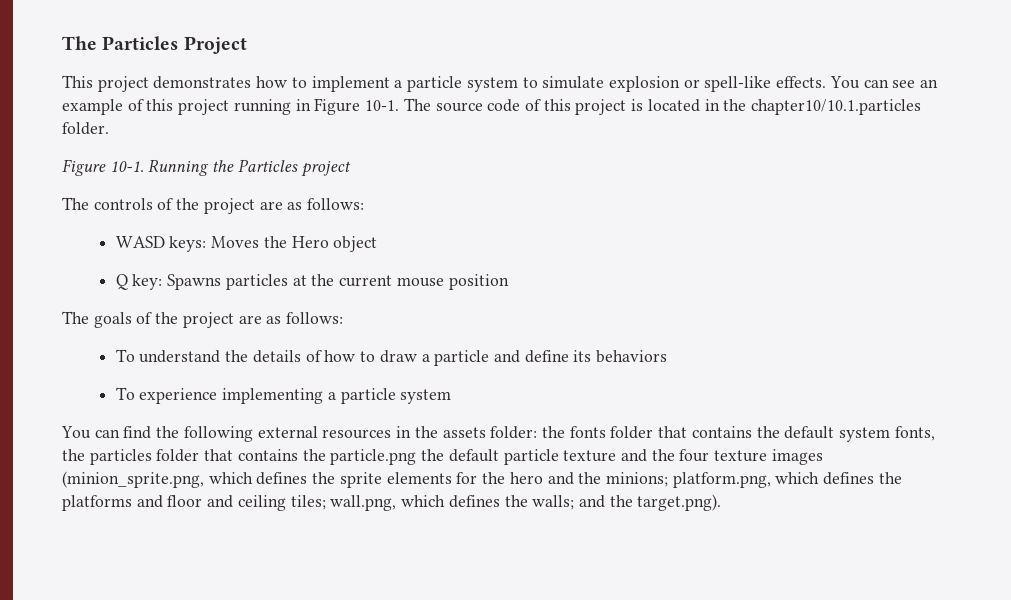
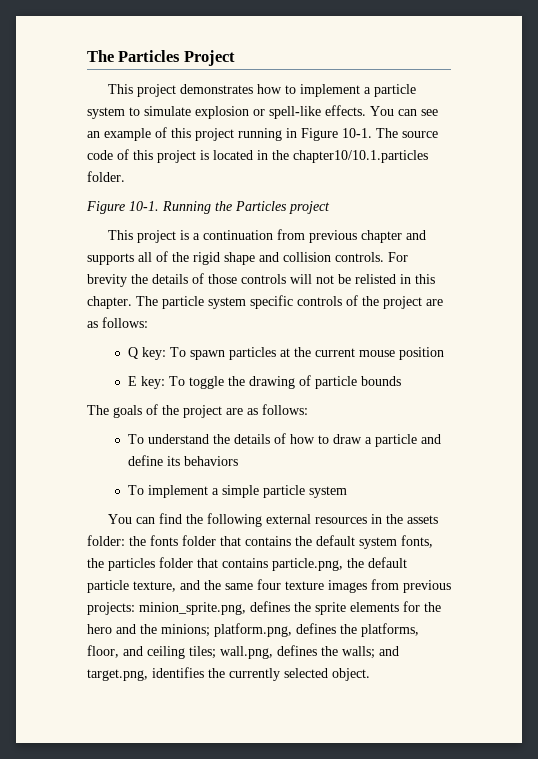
- The controls of the project are as follows:
+ This project is a continuation from previous chapter and supports all of the rigid shape and collision controls. For brevity the details of those controls will not be relisted in this chapter. The particle system specific controls of the project are as follows:
- WASD keys: Moves the Hero object
- Q key: Spawns particles at the current mouse position
+ Q key: To spawn particles at the current mouse position
+ E key: To toggle the drawing of particle bounds
- To experience implementing a particle system
+ To implement a simple particle system
- You can find the following external resources in the assets folder: the fonts folder that contains the default system fonts, the particles folder that contains the particle.png the default particle texture and the four texture images (minion_sprite.png, which defines the sprite elements for the hero and the minions; platform.png, which defines the platforms and floor and ceiling tiles; wall.png, which defines the walls; and the target.png).
+ You can find the following external resources in the assets folder: the fonts folder that contains the default system fonts, the particles folder that contains particle.png, the default particle texture, and the same four texture images from previous projects: minion_sprite.png, defines the sprite elements for the hero and the minions; platform.png, defines the platforms, floor, and ceiling tiles; wall.png, defines the walls; and target.png, identifies the currently selected object.

